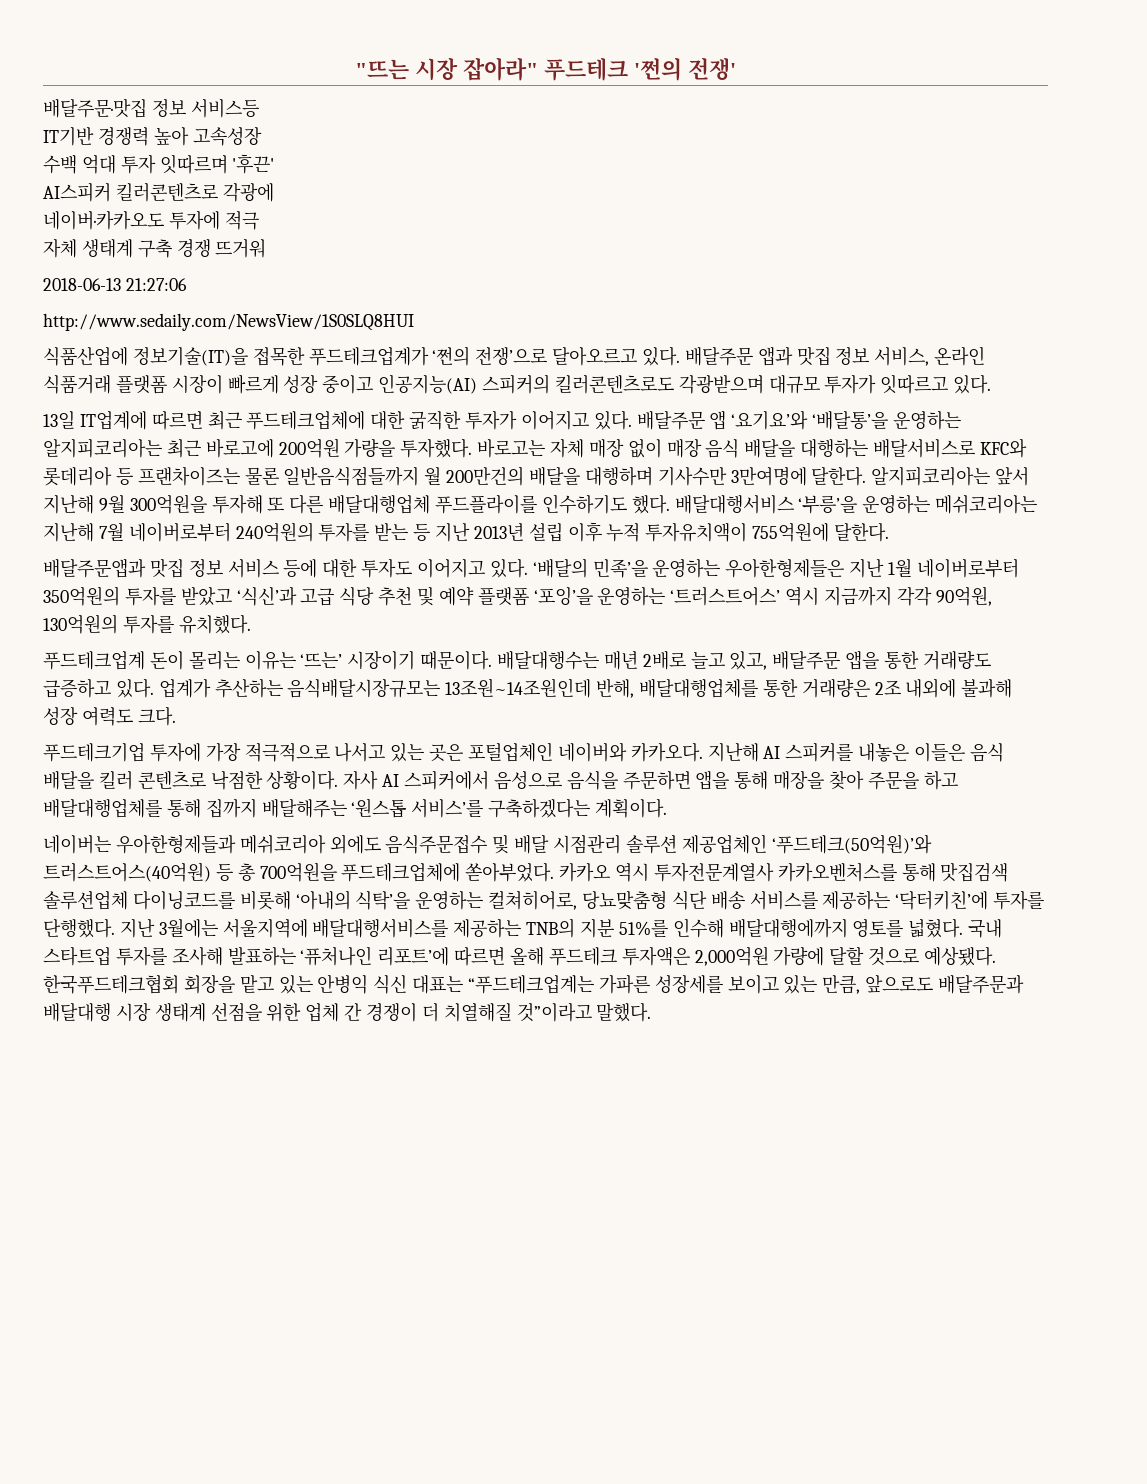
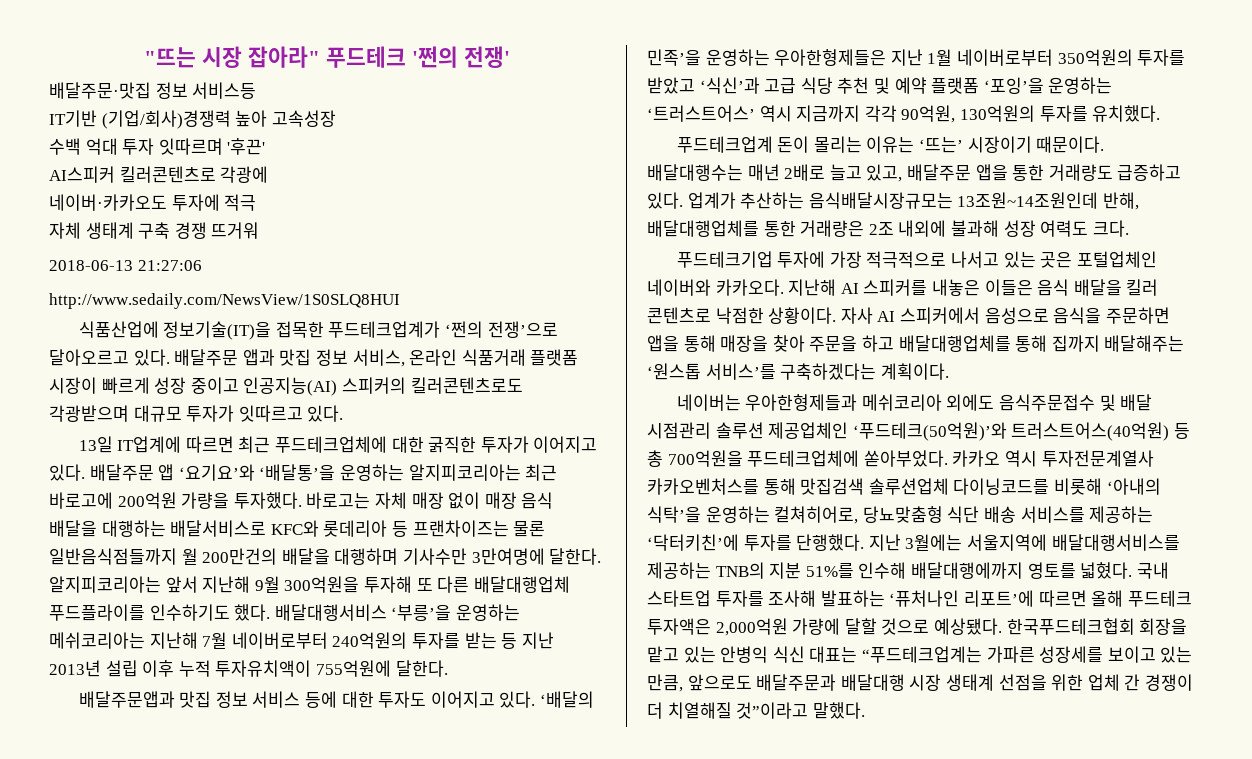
- IT기반 경쟁력 높아 고속성장
+ IT기반 (기업/회사)경쟁력 높아 고속성장

